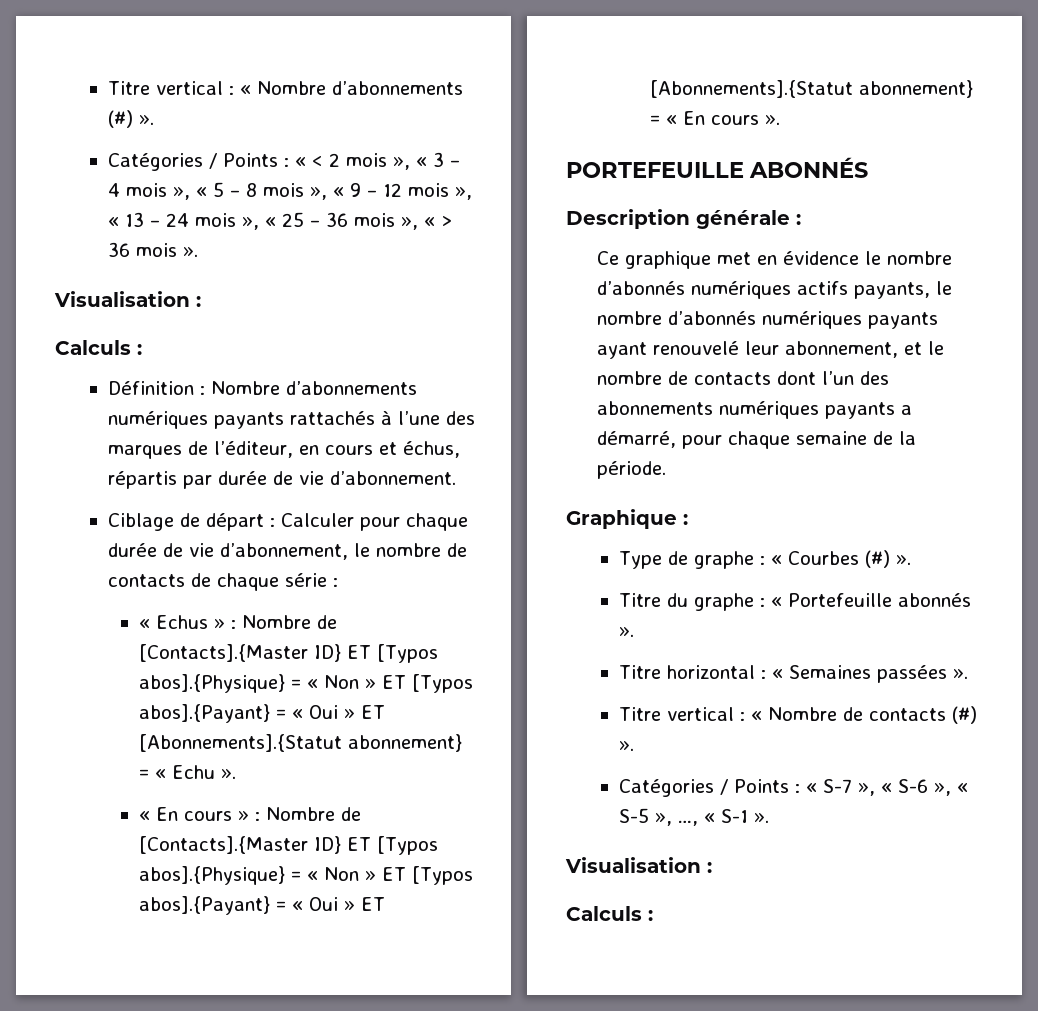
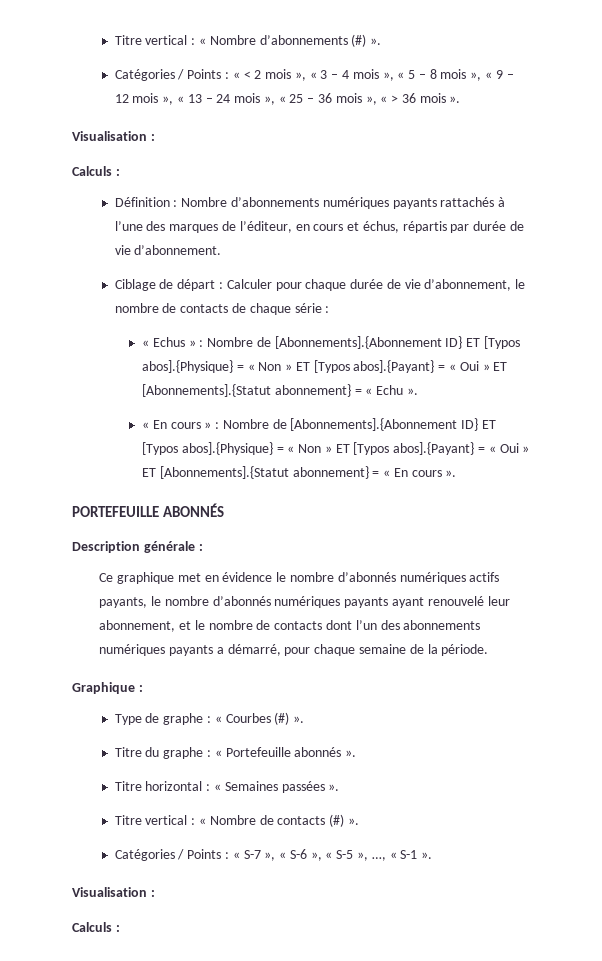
- « Echus » : Nombre de [Contacts].{Master ID} ET [Typos abos].{Physique} = « Non » ET [Typos abos].{Payant} = « Oui » ET [Abonnements].{Statut abonnement} = « Echu ».
+ « Echus » : Nombre de [Abonnements].{Abonnement ID} ET [Typos abos].{Physique} = « Non » ET [Typos abos].{Payant} = « Oui » ET [Abonnements].{Statut abonnement} = « Echu ».
- « En cours » : Nombre de [Contacts].{Master ID} ET [Typos abos].{Physique} = « Non » ET [Typos abos].{Payant} = « Oui » ET [Abonnements].{Statut abonnement} = « En cours ».
+ « En cours » : Nombre de [Abonnements].{Abonnement ID} ET [Typos abos].{Physique} = « Non » ET [Typos abos].{Payant} = « Oui » ET [Abonnements].{Statut abonnement} = « En cours ».

